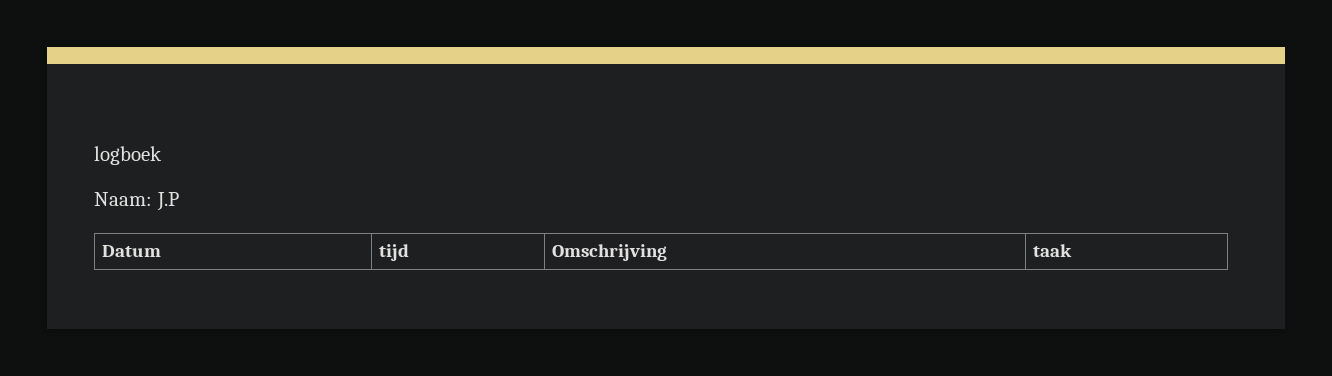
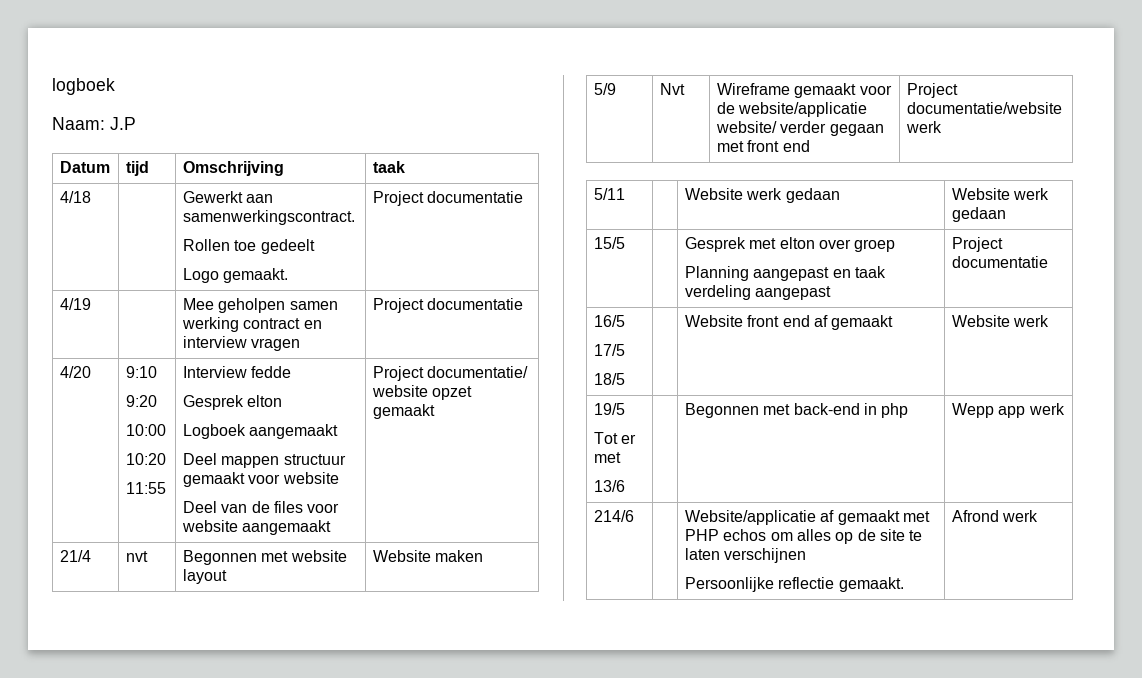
+ 4/18 | | Gewerkt aan samenwerkingscontract.
+ Rollen toe gedeelt
+ Logo gemaakt. | Project documentatie
+ 4/19 | | Mee geholpen samen werking contract en interview vragen | Project documentatie
+ 4/20 | 9:10
+ 9:20
+ 10:00
+ 10:20
+ 11:55 | Interview fedde
+ Gesprek elton
+ Logboek aangemaakt
+ Deel mappen structuur gemaakt voor website
+ Deel van de files voor website aangemaakt | Project documentatie/ website opzet gemaakt
+ 21/4 | nvt | Begonnen met website layout | Website maken
+ 5/9 | Nvt | Wireframe gemaakt voor de website/applicatie website/ verder gegaan met front end | Project documentatie/website werk
+ 5/11 | | Website werk gedaan | Website werk gedaan
+ 15/5 | | Gesprek met elton over groep
+ Planning aangepast en taak verdeling aangepast | Project documentatie
+ 16/5
+ 17/5
+ 18/5 | | Website front end af gemaakt | Website werk
+ 19/5
+ Tot er met
+ 13/6 | | Begonnen met back-end in php | Wepp app werk
+ 214/6 | | Website/applicatie af gemaakt met PHP echos om alles op de site te laten verschijnen
+ Persoonlijke reflectie gemaakt. | Afrond werk

